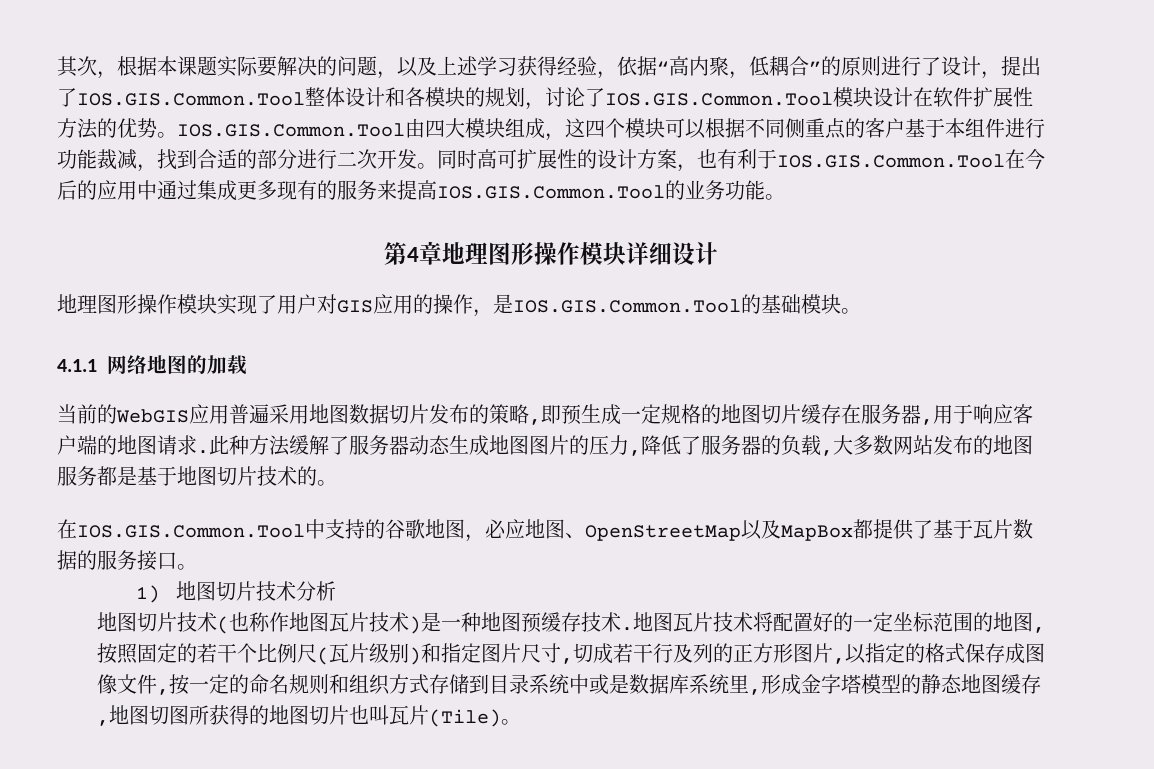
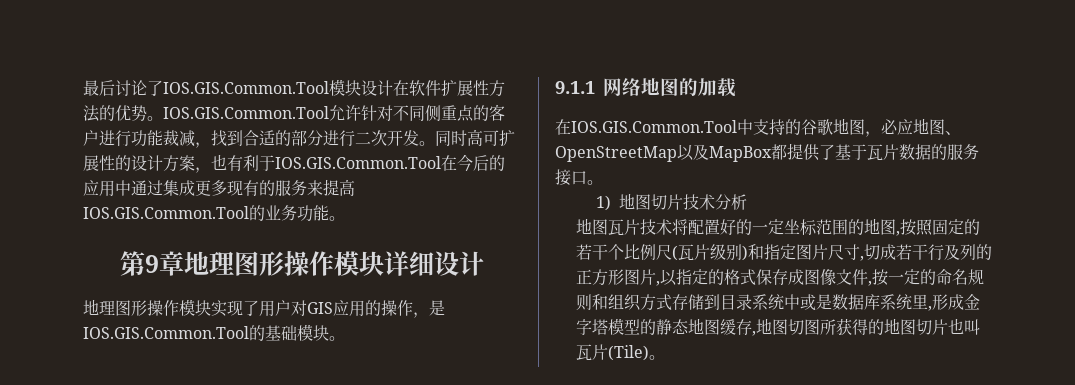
- 其次，根据本课题实际要解决的问题，以及上述学习获得经验，依据“高内聚，低耦合”的原则进行了设计，提出了IOS.GIS.Common.Tool整体设计和各模块的规划，讨论了IOS.GIS.Common.Tool模块设计在软件扩展性方法的优势。
+ 最后讨论了IOS.GIS.Common.Tool模块设计在软件扩展性方法的优势。
- IOS.GIS.Common.Tool由四大模块组成，这四个模块可以根据不同侧重点的客户基于本组件进行功能裁减，找到合适的部分进行二次开发。
+ IOS.GIS.Common.Tool允许针对不同侧重点的客户进行功能裁减，找到合适的部分进行二次开发。
- 第4章地理图形操作模块详细设计
+ 第9章地理图形操作模块详细设计
- 4.1.1网络地图的加载
+ 9.1.1网络地图的加载
- 当前的WebGIS应用普遍采用地图数据切片发布的策略,即预生成一定规格的地图切片缓存在服务器,用于响应客户端的地图请求.此种方法缓解了服务器动态生成地图图片的压力,降低了服务器的负载,大多数网站发布的地图服务都是基于地图切片技术的。
- 地图切片技术(也称作地图瓦片技术)是一种地图预缓存技术.地图瓦片技术将配置好的一定坐标范围的地图,按照固定的若干个比例尺(瓦片级别)和指定图片尺寸,切成若干行及列的正方形图片,以指定的格式保存成图像文件,按一定的命名规则和组织方式存储到目录系统中或是数据库系统里,形成金字塔模型的静态地图缓存,地图切图所获得的地图切片也叫瓦片(Tile)。
+ 地图瓦片技术将配置好的一定坐标范围的地图,按照固定的若干个比例尺(瓦片级别)和指定图片尺寸,切成若干行及列的正方形图片,以指定的格式保存成图像文件,按一定的命名规则和组织方式存储到目录系统中或是数据库系统里,形成金字塔模型的静态地图缓存,地图切图所获得的地图切片也叫瓦片(Tile)。

